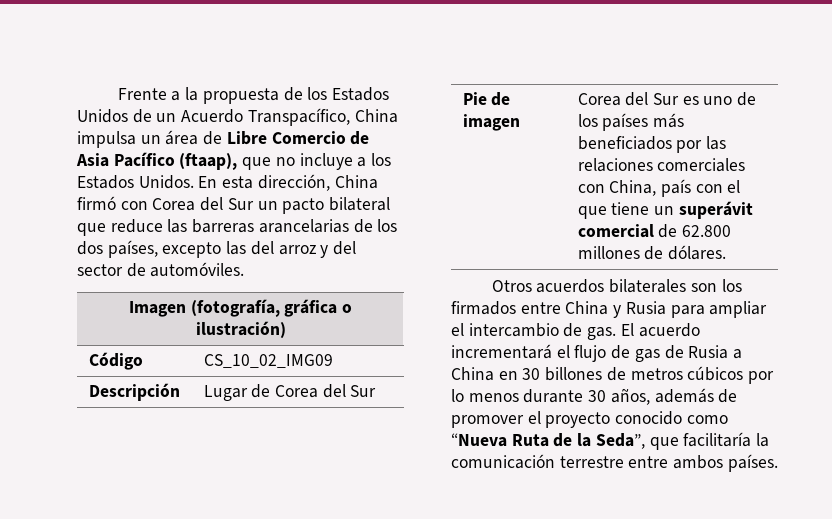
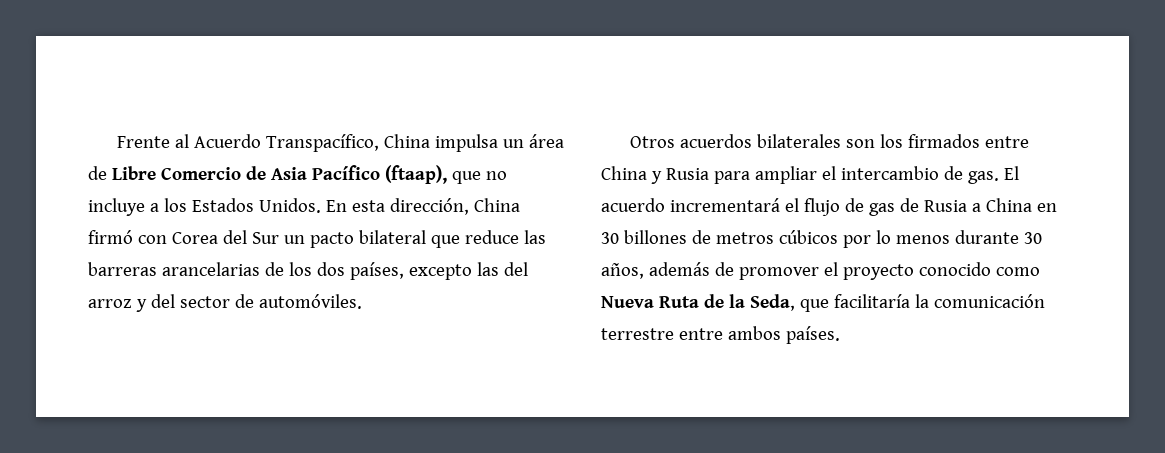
- Frente a la propuesta de los Estados Unidos de un Acuerdo Transpacífico, China impulsa un área de Libre Comercio de Asia Pacífico (ftaap), que no incluye a los Estados Unidos.
+ Frente al Acuerdo Transpacífico, China impulsa un área de Libre Comercio de Asia Pacífico (ftaap), que no incluye a los Estados Unidos.
- Imagen (fotografía, gráfica o ilustración)
- Código | CS_10_02_IMG09
- Descripción | Lugar de Corea del Sur
- Pie de imagen | Corea del Sur es uno de los países más beneficiados por las relaciones comerciales con China, país con el que tiene un superávit comercial de 62.800 millones de dólares.
- El acuerdo incrementará el flujo de gas de Rusia a China en 30 billones de metros cúbicos por lo menos durante 30 años, además de promover el proyecto conocido como “Nueva Ruta de la Seda”, que facilitaría la comunicación terrestre entre ambos países.
+ El acuerdo incrementará el flujo de gas de Rusia a China en 30 billones de metros cúbicos por lo menos durante 30 años, además de promover el proyecto conocido como Nueva Ruta de la Seda, que facilitaría la comunicación terrestre entre ambos países.

